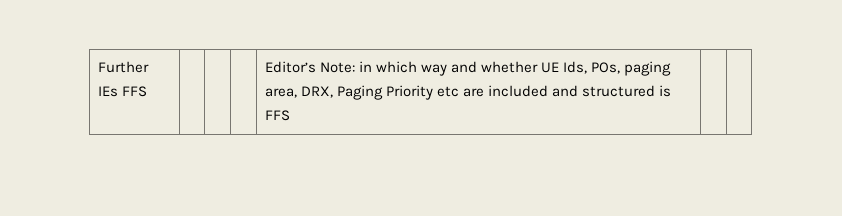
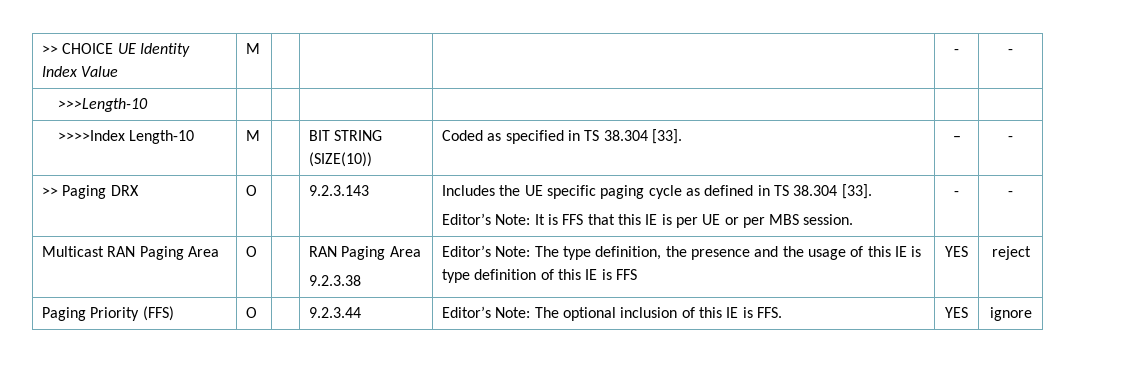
- Further IEs FFS | | | | Editor’s Note: in which way and whether UE Ids, POs, paging area, DRX, Paging Priority etc are included and structured is FFS | |
+ >> CHOICE UE Identity Index Value | M | | | | - | -
+ >>>Length-10 | | | | | |
+ >>>>Index Length-10 | M | | BIT STRING (SIZE(10)) | Coded as specified in TS 38.304 [33]. | – | -
+ >> Paging DRX | O | | 9.2.3.143 | Includes the UE specific paging cycle as defined in TS 38.304 [33].
+ Editor’s Note: It is FFS that this IE is per UE or per MBS session. | - | -
+ Multicast RAN Paging Area | O | | RAN Paging Area
+ 9.2.3.38 | Editor’s Note: The type definition, the presence and the usage of this IE is type definition of this IE is FFS | YES | reject
+ Paging Priority (FFS) | O | | 9.2.3.44 | Editor’s Note: The optional inclusion of this IE is FFS. | YES | ignore

